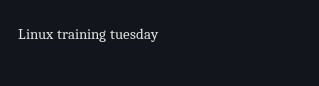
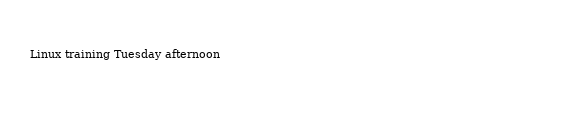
- Linux training tuesday
+ Linux training Tuesday afternoon

